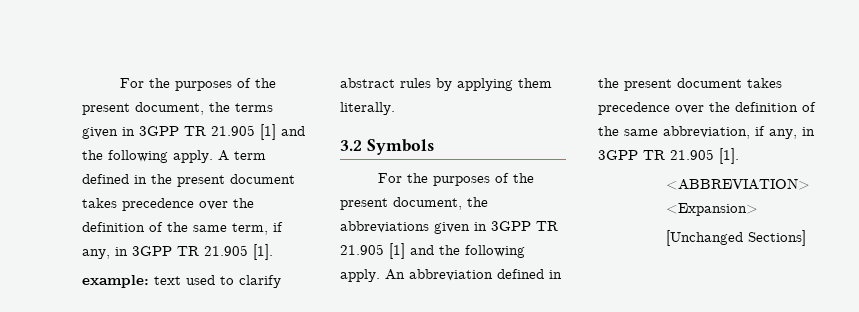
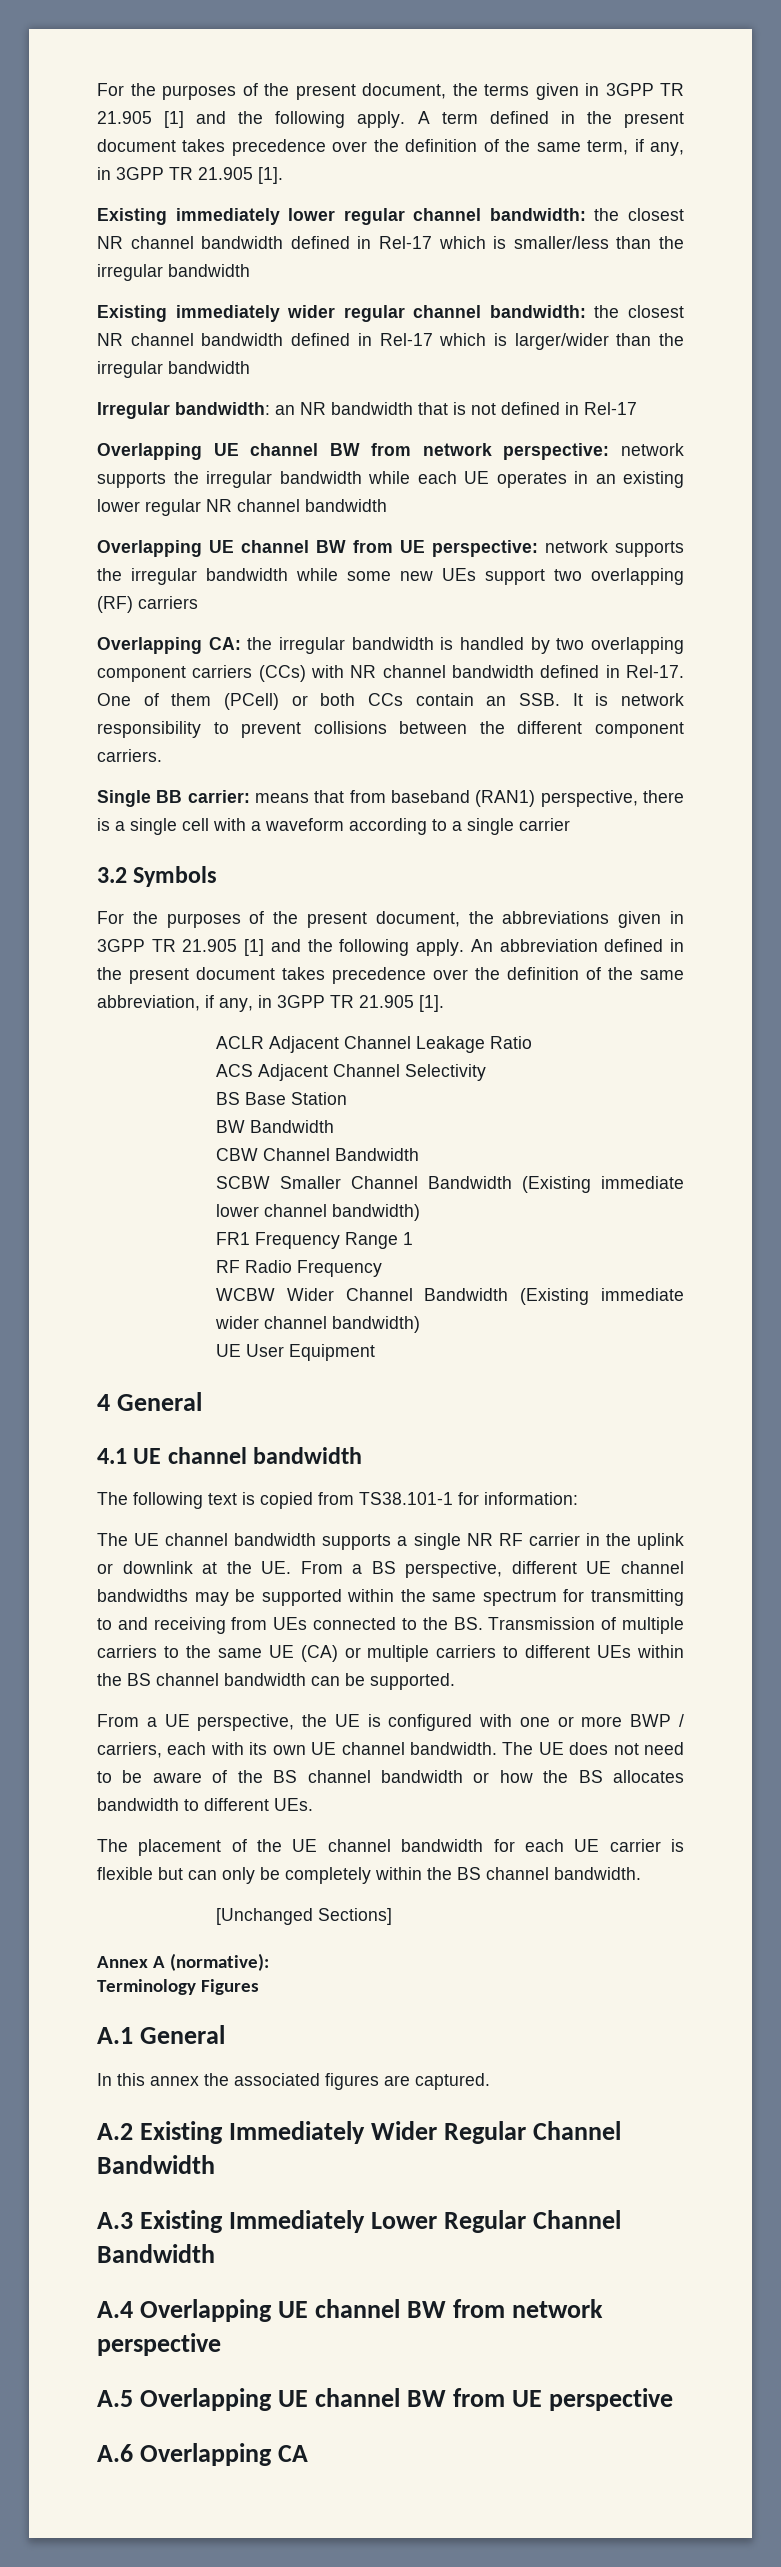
- example: text used to clarify abstract rules by applying them literally.
+ Existing immediately lower regular channel bandwidth: the closest NR channel bandwidth defined in Rel-17 which is smaller/less than the irregular bandwidth
+ Existing immediately wider regular channel bandwidth: the closest NR channel bandwidth defined in Rel-17 which is larger/wider than the irregular bandwidth
+ Irregular bandwidth: an NR bandwidth that is not defined in Rel-17
+ Overlapping UE channel BW from network perspective: network supports the irregular bandwidth while each UE operates in an existing lower regular NR channel bandwidth
+ Overlapping UE channel BW from UE perspective: network supports the irregular bandwidth while some new UEs support two overlapping (RF) carriers
+ Overlapping CA: the irregular bandwidth is handled by two overlapping component carriers (CCs) with NR channel bandwidth defined in Rel-17. One of them (PCell) or both CCs contain an SSB. It is network responsibility to prevent collisions between the different component carriers.
+ Single BB carrier: means that from baseband (RAN1) perspective, there is a single cell with a waveform according to a single carrier
- <ABBREVIATION> <Expansion>
+ ACLR Adjacent Channel Leakage Ratio
+ ACS Adjacent Channel Selectivity
+ BS Base Station
+ BW Bandwidth
+ CBW Channel Bandwidth
+ SCBW Smaller Channel Bandwidth (Existing immediate lower channel bandwidth)
+ FR1 Frequency Range 1
+ RF Radio Frequency
+ WCBW Wider Channel Bandwidth (Existing immediate wider channel bandwidth)
+ UE User Equipment
+ 4 General
+ 4.1 UE channel bandwidth
+ The following text is copied from TS38.101-1 for information:
+ The UE channel bandwidth supports a single NR RF carrier in the uplink or downlink at the UE. From a BS perspective, different UE channel bandwidths may be supported within the same spectrum for transmitting to and receiving from UEs connected to the BS. Transmission of multiple carriers to the same UE (CA) or multiple carriers to different UEs within the BS channel bandwidth can be supported.
+ From a UE perspective, the UE is configured with one or more BWP / carriers, each with its own UE channel bandwidth. The UE does not need to be aware of the BS channel bandwidth or how the BS allocates bandwidth to different UEs.
+ The placement of the UE channel bandwidth for each UE carrier is flexible but can only be completely within the BS channel bandwidth.
  [Unchanged Sections]
+ Annex A (normative):
+ Terminology Figures
+ A.1 General
+ In this annex the associated figures are captured.
+ A.2 Existing Immediately Wider Regular Channel Bandwidth
+ A.3 Existing Immediately Lower Regular Channel Bandwidth
+ A.4 Overlapping UE channel BW from network perspective
+ A.5 Overlapping UE channel BW from UE perspective
+ A.6 Overlapping CA

